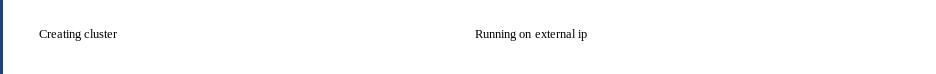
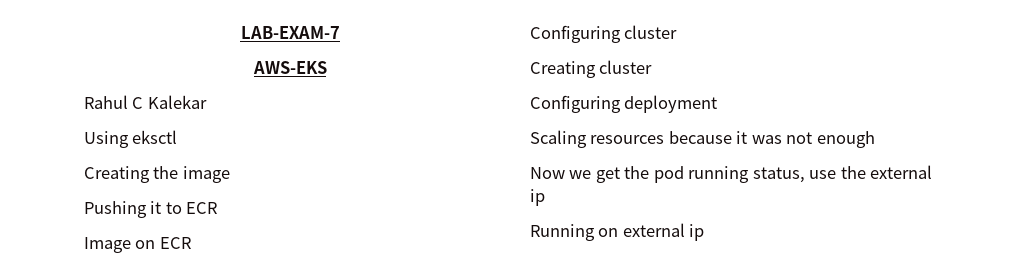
+ LAB-EXAM-7
+ AWS-EKS
+ Rahul C Kalekar
+ Using eksctl
+ Creating the image
+ Pushing it to ECR
+ Image on ECR
+ Configuring cluster
  Creating cluster
+ Configuring deployment
+ Scaling resources because it was not enough
+ Now we get the pod running status, use the external ip

